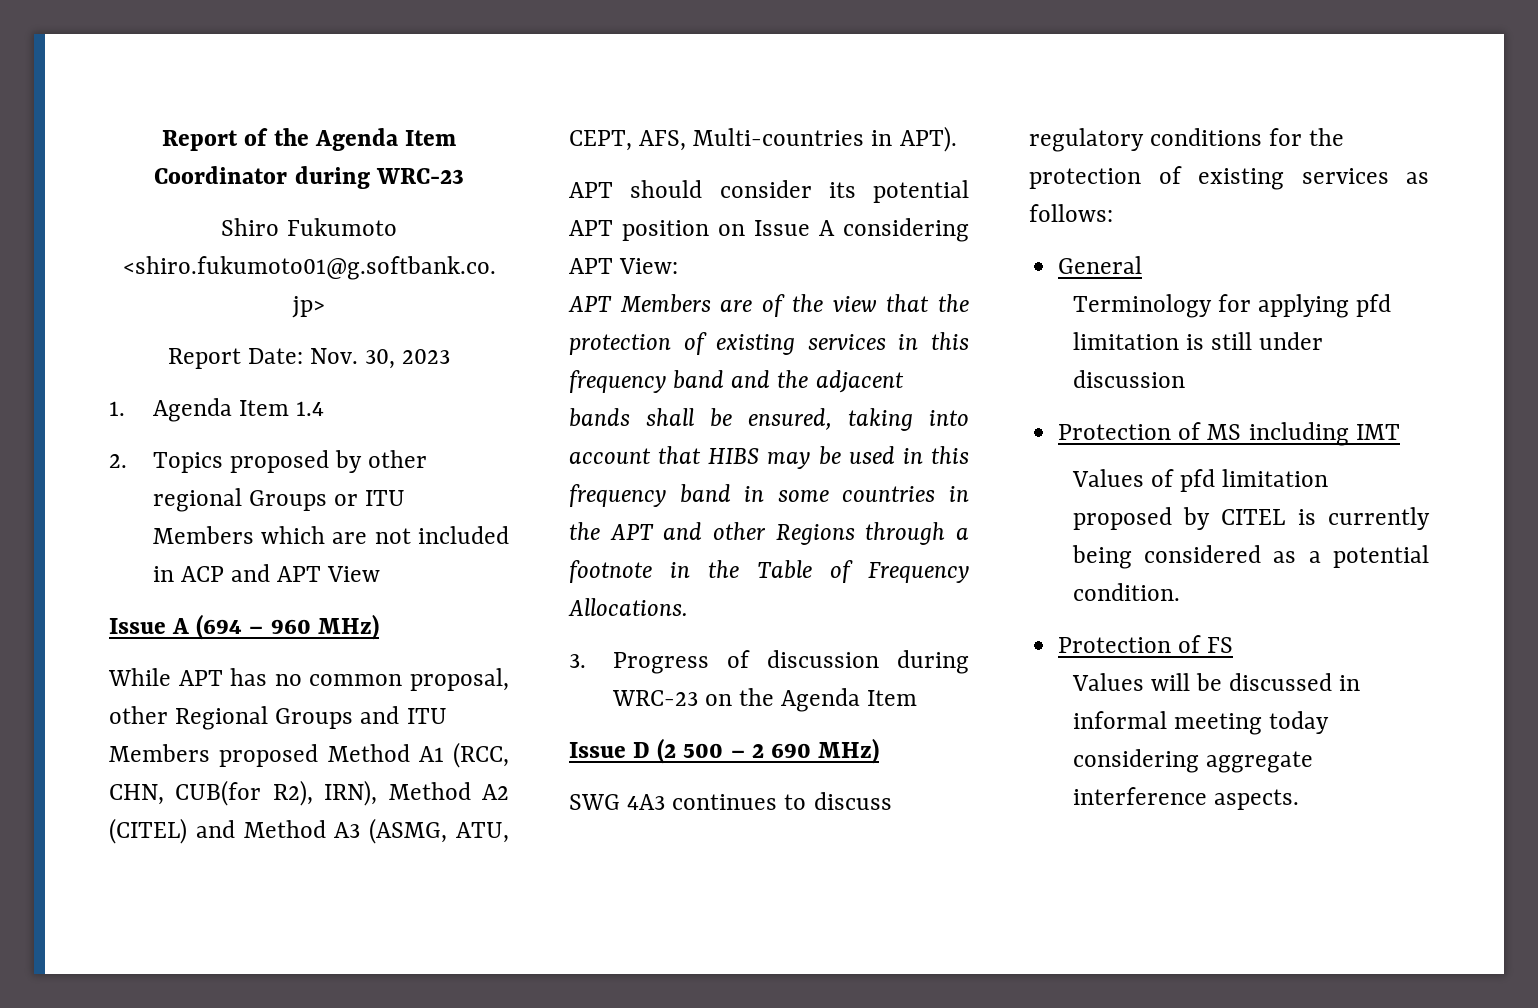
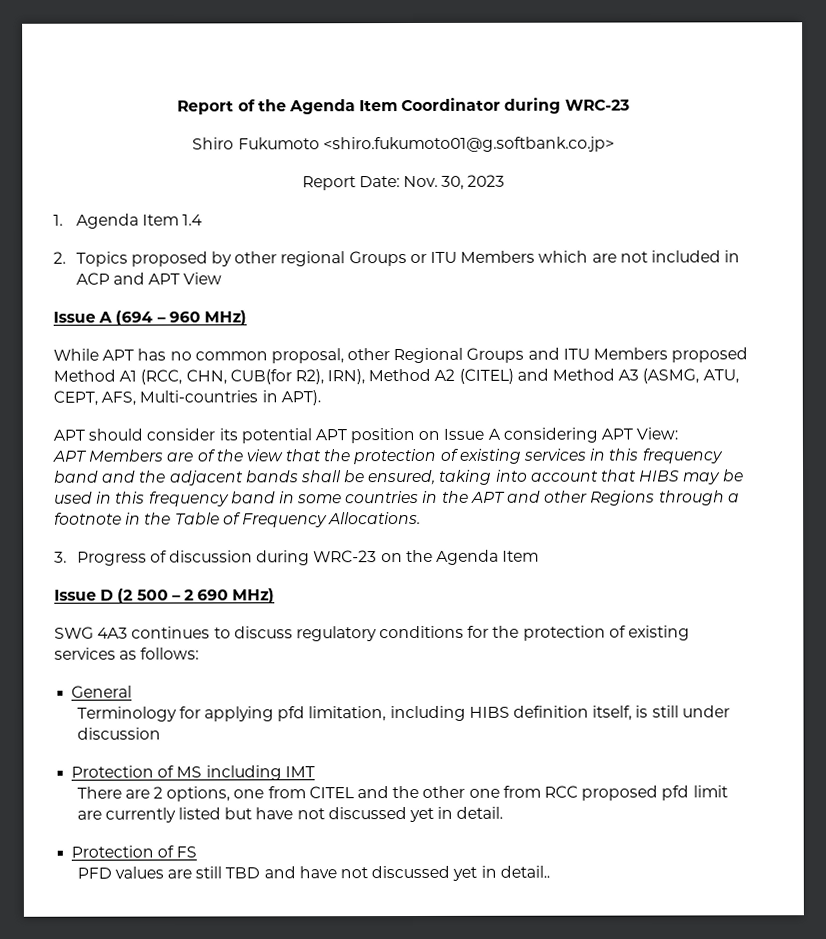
- Terminology for applying pfd limitation is still under discussion
+ Terminology for applying pfd limitation, including HIBS definition itself, is still under discussion
- Values of pfd limitation proposed by CITEL is currently being considered as a potential condition.
+ There are 2 options, one from CITEL and the other one from RCC proposed pfd limit are currently listed but have not discussed yet in detail.
  Protection of FS
- Values will be discussed in informal meeting today considering aggregate interference aspects.
+ PFD values are still TBD and have not discussed yet in detail..

